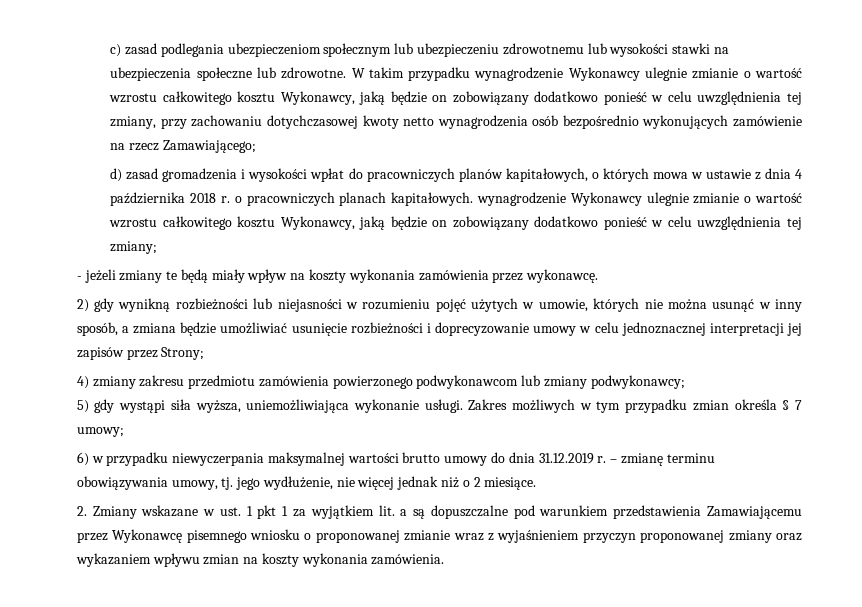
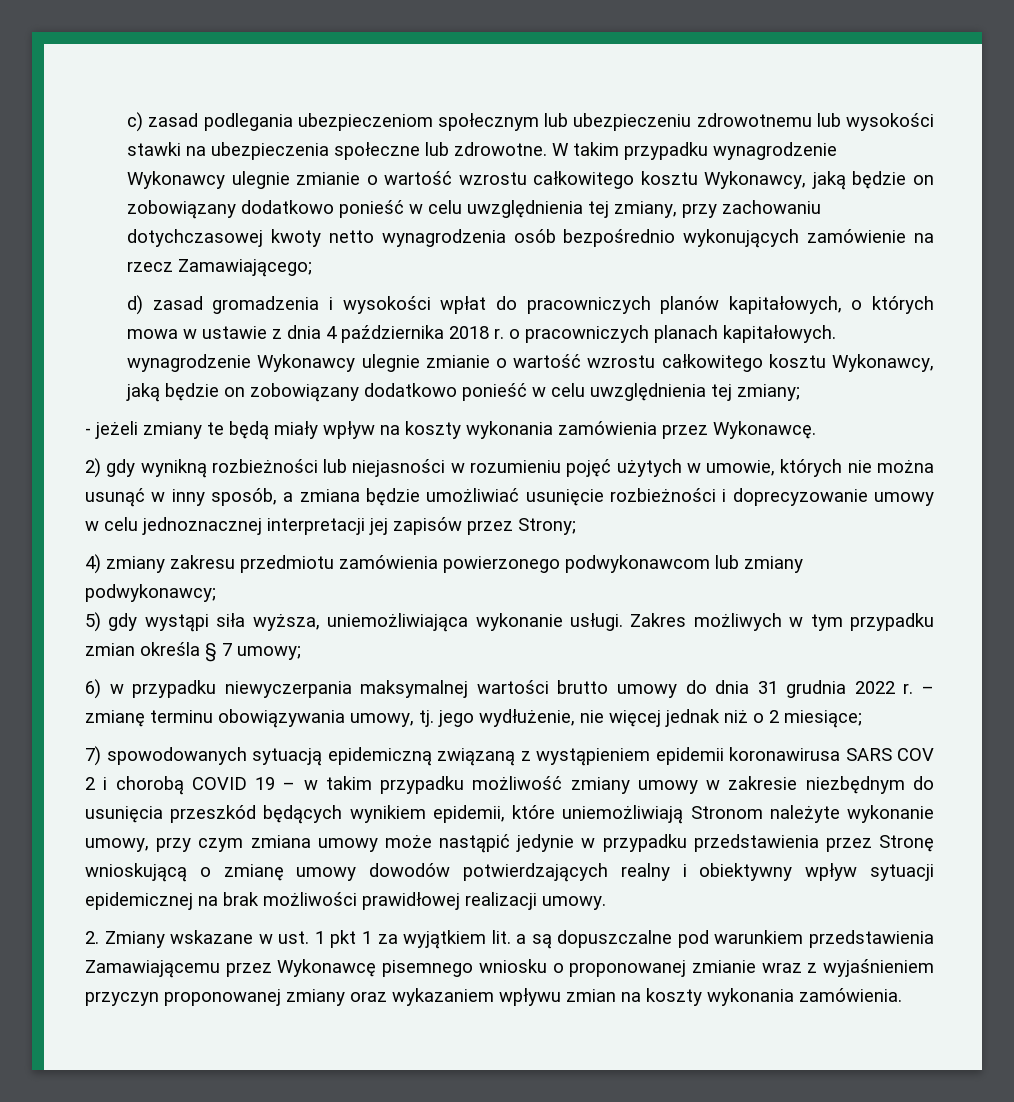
- - jeżeli zmiany te będą miały wpływ na koszty wykonania zamówienia przez wykonawcę.
+ - jeżeli zmiany te będą miały wpływ na koszty wykonania zamówienia przez Wykonawcę.
- 6) w przypadku niewyczerpania maksymalnej wartości brutto umowy do dnia 31.12.2019 r.
+ 6) w przypadku niewyczerpania maksymalnej wartości brutto umowy do dnia 31 grudnia 2022 r.
- – zmianę terminu obowiązywania umowy, tj. jego wydłużenie, nie więcej jednak niż o 2 miesiące.
+ – zmianę terminu obowiązywania umowy, tj. jego wydłużenie, nie więcej jednak niż o 2 miesiące;
+ 7) spowodowanych sytuacją epidemiczną związaną z wystąpieniem epidemii koronawirusa SARS COV 2 i chorobą COVID 19 – w takim przypadku możliwość zmiany umowy w zakresie niezbędnym do usunięcia przeszkód będących wynikiem epidemii, które uniemożliwiają Stronom należyte wykonanie umowy, przy czym zmiana umowy może nastąpić jedynie w przypadku przedstawienia przez Stronę wnioskującą o zmianę umowy dowodów potwierdzających realny i obiektywny wpływ sytuacji epidemicznej na brak możliwości prawidłowej realizacji umowy.

